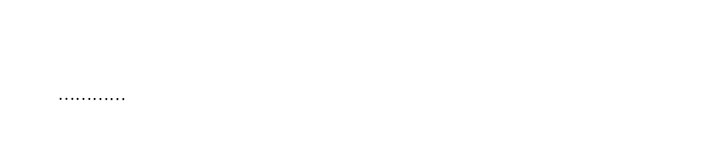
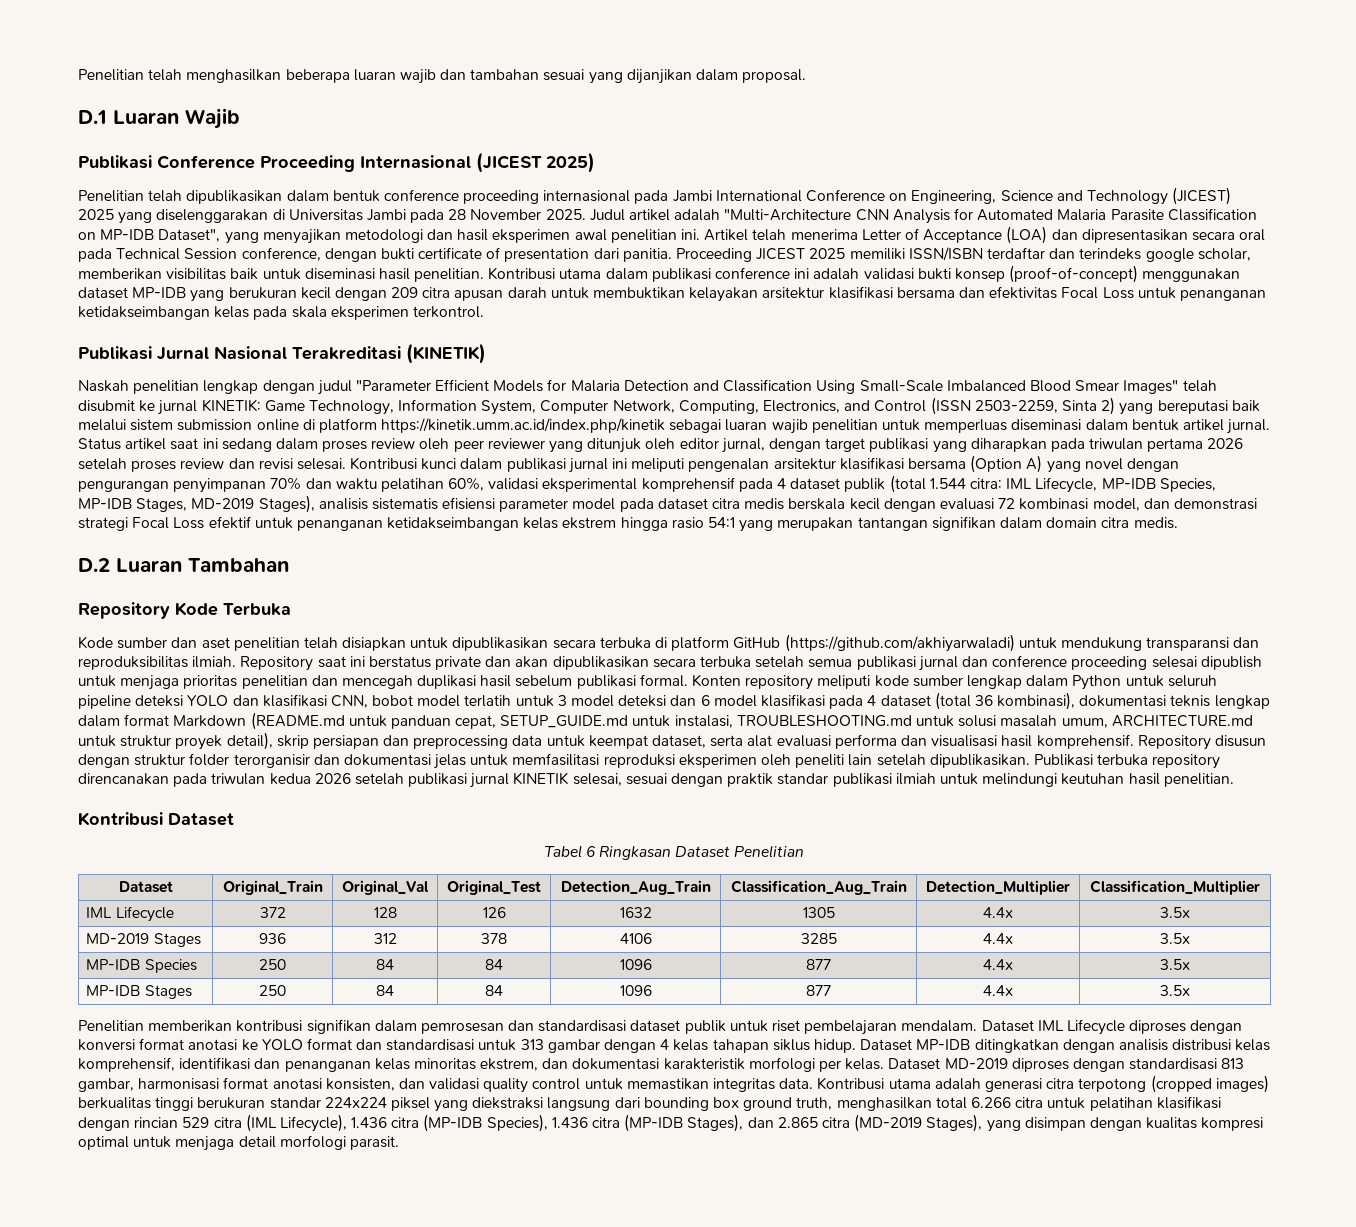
- …………
+ Penelitian telah menghasilkan beberapa luaran wajib dan tambahan sesuai yang dijanjikan dalam proposal.
+ D.1 Luaran Wajib
+ Publikasi Conference Proceeding Internasional (JICEST 2025)
+ Penelitian telah dipublikasikan dalam bentuk conference proceeding internasional pada Jambi International Conference on Engineering, Science and Technology (JICEST) 2025 yang diselenggarakan di Universitas Jambi pada 28 November 2025. Judul artikel adalah "Multi-Architecture CNN Analysis for Automated Malaria Parasite Classification on MP-IDB Dataset", yang menyajikan metodologi dan hasil eksperimen awal penelitian ini. Artikel telah menerima Letter of Acceptance (LOA) dan dipresentasikan secara oral pada Technical Session conference, dengan bukti certificate of presentation dari panitia. Proceeding JICEST 2025 memiliki ISSN/ISBN terdaftar dan terindeks google scholar, memberikan visibilitas baik untuk diseminasi hasil penelitian. Kontribusi utama dalam publikasi conference ini adalah validasi bukti konsep (proof-of-concept) menggunakan dataset MP-IDB yang berukuran kecil dengan 209 citra apusan darah untuk membuktikan kelayakan arsitektur klasifikasi bersama dan efektivitas Focal Loss untuk penanganan ketidakseimbangan kelas pada skala eksperimen terkontrol.
+ Publikasi Jurnal Nasional Terakreditasi (KINETIK)
+ Naskah penelitian lengkap dengan judul "Parameter Efficient Models for Malaria Detection and Classification Using Small-Scale Imbalanced Blood Smear Images" telah disubmit ke jurnal KINETIK: Game Technology, Information System, Computer Network, Computing, Electronics, and Control (ISSN 2503-2259, Sinta 2) yang bereputasi baik melalui sistem submission online di platform https://kinetik.umm.ac.id/index.php/kinetik sebagai luaran wajib penelitian untuk memperluas diseminasi dalam bentuk artikel jurnal. Status artikel saat ini sedang dalam proses review oleh peer reviewer yang ditunjuk oleh editor jurnal, dengan target publikasi yang diharapkan pada triwulan pertama 2026 setelah proses review dan revisi selesai. Kontribusi kunci dalam publikasi jurnal ini meliputi pengenalan arsitektur klasifikasi bersama (Option A) yang novel dengan pengurangan penyimpanan 70% dan waktu pelatihan 60%, validasi eksperimental komprehensif pada 4 dataset publik (total 1.544 citra: IML Lifecycle, MP-IDB Species, MP-IDB Stages, MD-2019 Stages), analisis sistematis efisiensi parameter model pada dataset citra medis berskala kecil dengan evaluasi 72 kombinasi model, dan demonstrasi strategi Focal Loss efektif untuk penanganan ketidakseimbangan kelas ekstrem hingga rasio 54:1 yang merupakan tantangan signifikan dalam domain citra medis.
+ D.2 Luaran Tambahan
+ Repository Kode Terbuka
+ Kode sumber dan aset penelitian telah disiapkan untuk dipublikasikan secara terbuka di platform GitHub (https://github.com/akhiyarwaladi) untuk mendukung transparansi dan reproduksibilitas ilmiah. Repository saat ini berstatus private dan akan dipublikasikan secara terbuka setelah semua publikasi jurnal dan conference proceeding selesai dipublish untuk menjaga prioritas penelitian dan mencegah duplikasi hasil sebelum publikasi formal. Konten repository meliputi kode sumber lengkap dalam Python untuk seluruh pipeline deteksi YOLO dan klasifikasi CNN, bobot model terlatih untuk 3 model deteksi dan 6 model klasifikasi pada 4 dataset (total 36 kombinasi), dokumentasi teknis lengkap dalam format Markdown (README.md untuk panduan cepat, SETUP_GUIDE.md untuk instalasi, TROUBLESHOOTING.md untuk solusi masalah umum, ARCHITECTURE.md untuk struktur proyek detail), skrip persiapan dan preprocessing data untuk keempat dataset, serta alat evaluasi performa dan visualisasi hasil komprehensif. Repository disusun dengan struktur folder terorganisir dan dokumentasi jelas untuk memfasilitasi reproduksi eksperimen oleh peneliti lain setelah dipublikasikan. Publikasi terbuka repository direncanakan pada triwulan kedua 2026 setelah publikasi jurnal KINETIK selesai, sesuai dengan praktik standar publikasi ilmiah untuk melindungi keutuhan hasil penelitian.
+ Kontribusi Dataset
+ Tabel 6 Ringkasan Dataset Penelitian
+ Dataset | Original_Train | Original_Val | Original_Test | Detection_Aug_Train | Classification_Aug_Train | Detection_Multiplier | Classification_Multiplier
+ IML Lifecycle | 372 | 128 | 126 | 1632 | 1305 | 4.4x | 3.5x
+ MD-2019 Stages | 936 | 312 | 378 | 4106 | 3285 | 4.4x | 3.5x
+ MP-IDB Species | 250 | 84 | 84 | 1096 | 877 | 4.4x | 3.5x
+ MP-IDB Stages | 250 | 84 | 84 | 1096 | 877 | 4.4x | 3.5x
+ Penelitian memberikan kontribusi signifikan dalam pemrosesan dan standardisasi dataset publik untuk riset pembelajaran mendalam. Dataset IML Lifecycle diproses dengan konversi format anotasi ke YOLO format dan standardisasi untuk 313 gambar dengan 4 kelas tahapan siklus hidup. Dataset MP-IDB ditingkatkan dengan analisis distribusi kelas komprehensif, identifikasi dan penanganan kelas minoritas ekstrem, dan dokumentasi karakteristik morfologi per kelas. Dataset MD-2019 diproses dengan standardisasi 813 gambar, harmonisasi format anotasi konsisten, dan validasi quality control untuk memastikan integritas data. Kontribusi utama adalah generasi citra terpotong (cropped images) berkualitas tinggi berukuran standar 224x224 piksel yang diekstraksi langsung dari bounding box ground truth, menghasilkan total 6.266 citra untuk pelatihan klasifikasi dengan rincian 529 citra (IML Lifecycle), 1.436 citra (MP-IDB Species), 1.436 citra (MP-IDB Stages), dan 2.865 citra (MD-2019 Stages), yang disimpan dengan kualitas kompresi optimal untuk menjaga detail morfologi parasit.

